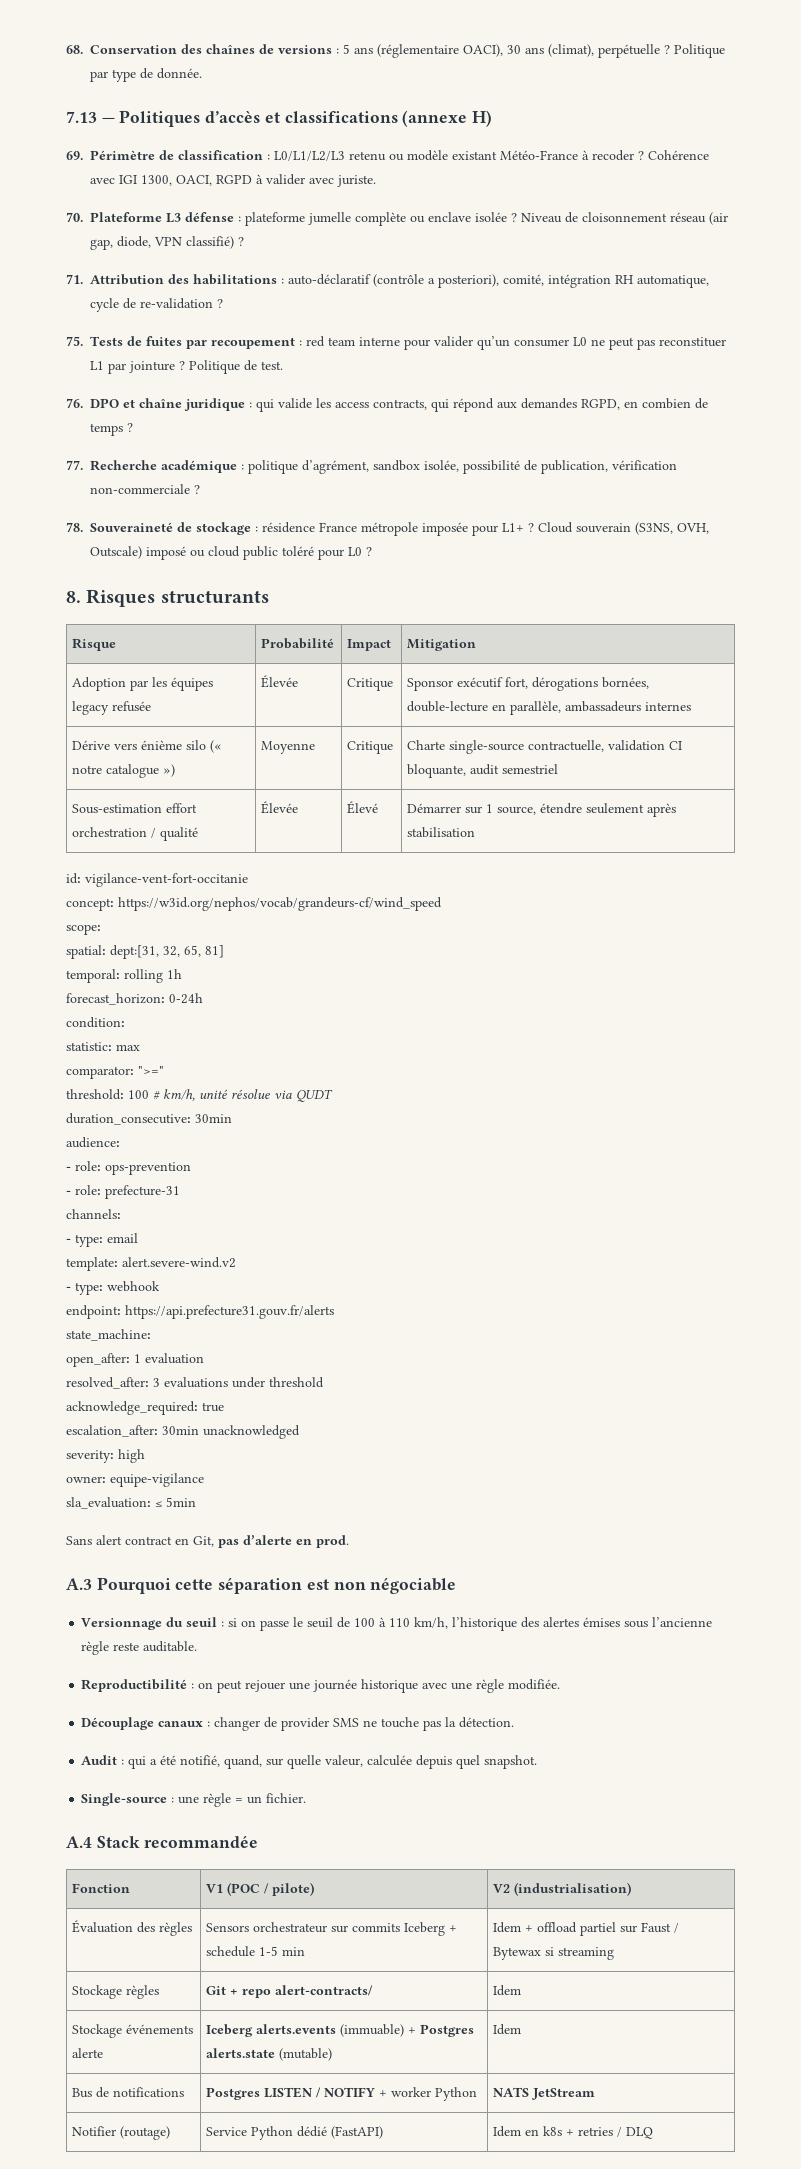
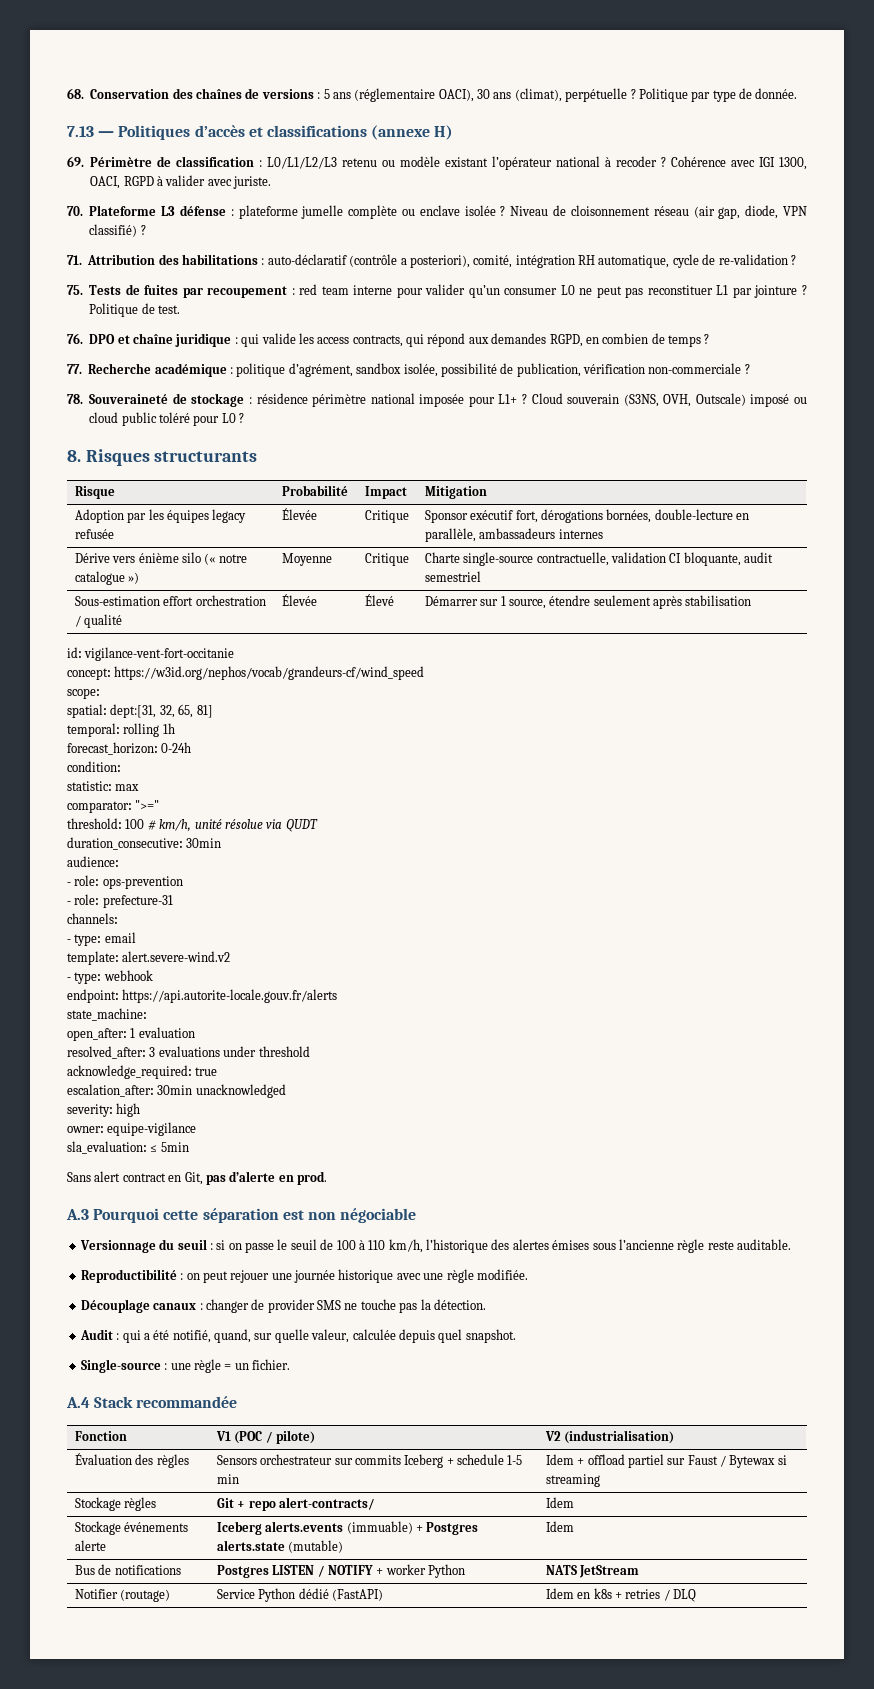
- 69. Périmètre de classification : L0/L1/L2/L3 retenu ou modèle existant Météo-France à recoder ?
+ 69. Périmètre de classification : L0/L1/L2/L3 retenu ou modèle existant l’opérateur national à recoder ?
- 78. Souveraineté de stockage : résidence France métropole imposée pour L1+ ?
+ 78. Souveraineté de stockage : résidence périmètre national imposée pour L1+ ?
- endpoint: https://api.prefecture31.gouv.fr/alerts
+ endpoint: https://api.autorite-locale.gouv.fr/alerts

